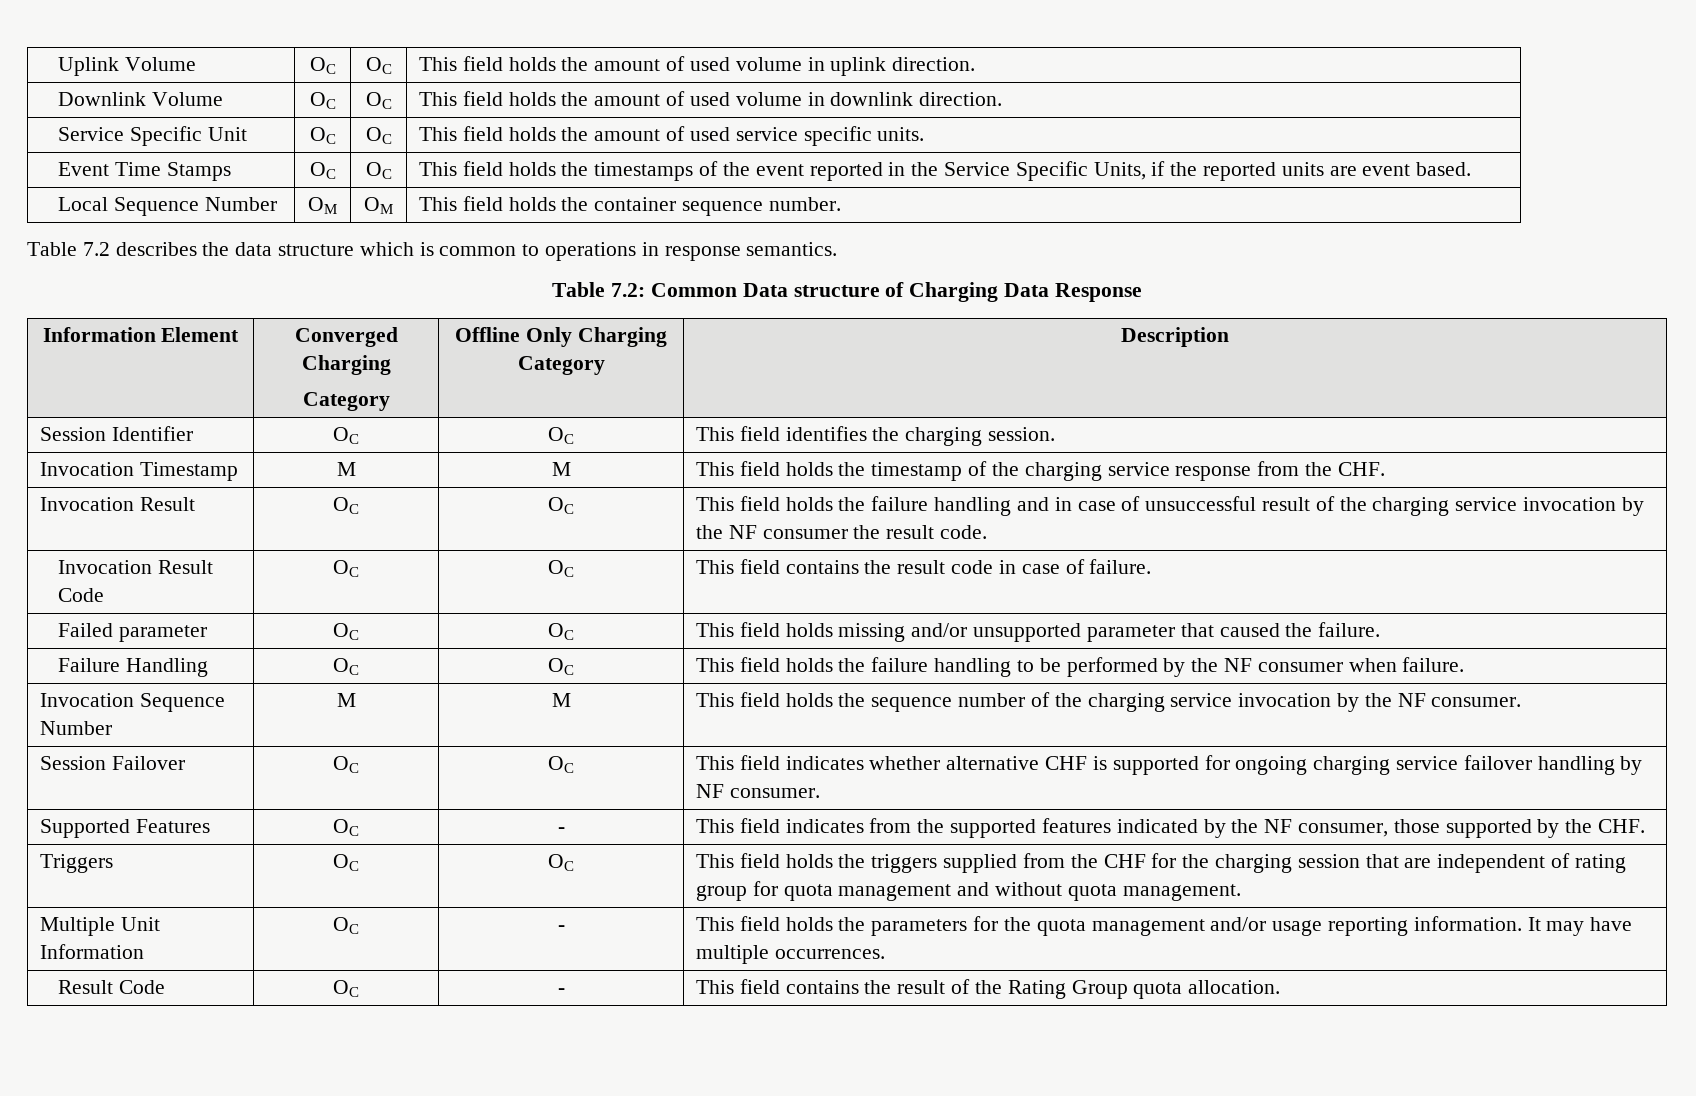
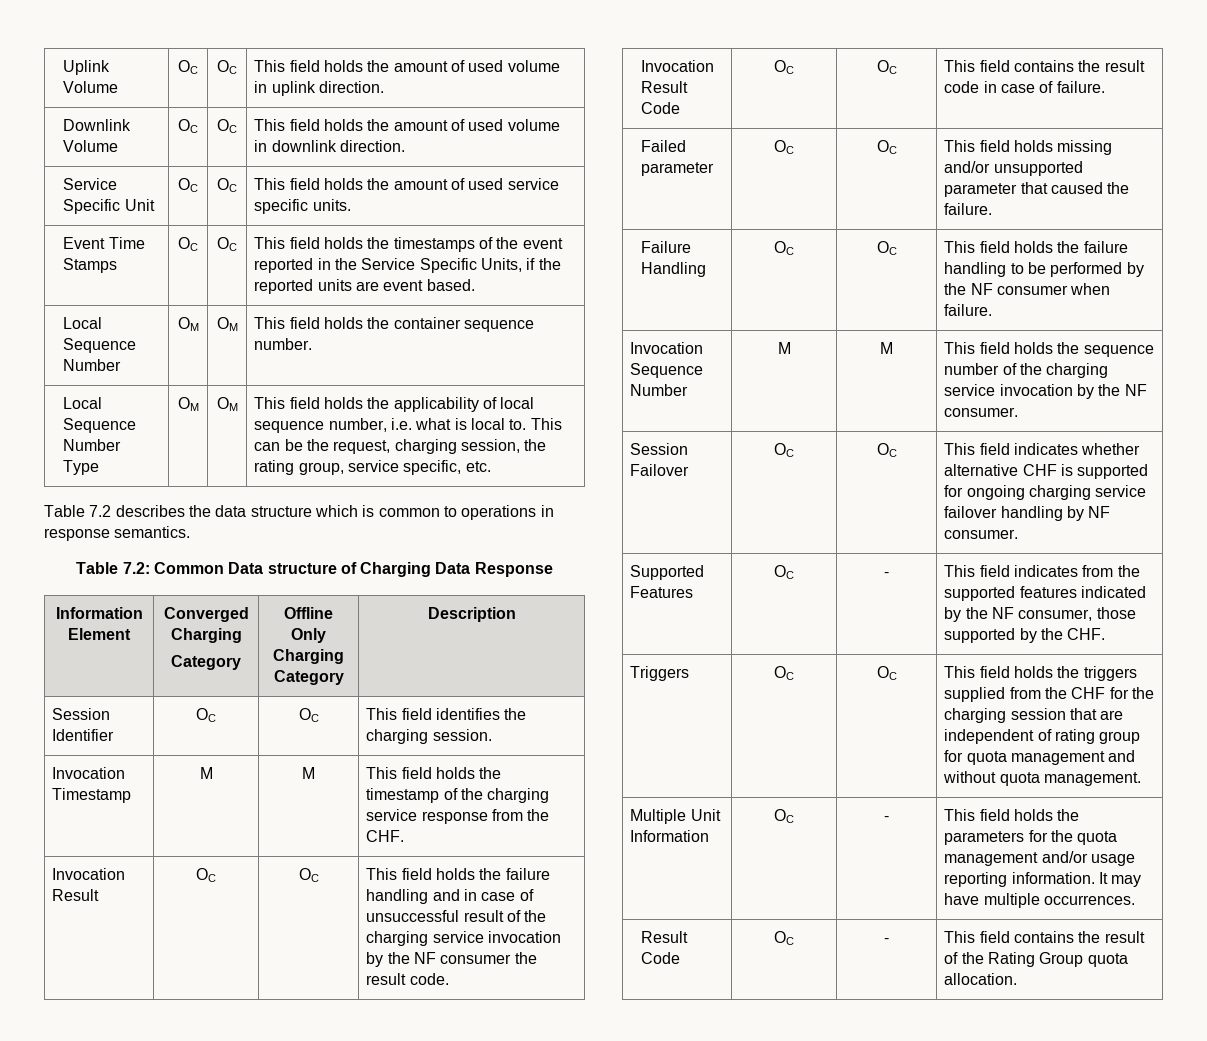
+ Local Sequence Number Type | OM | OM | This field holds the applicability of local sequence number, i.e. what is local to. This can be the request, charging session, the rating group, service specific, etc.

